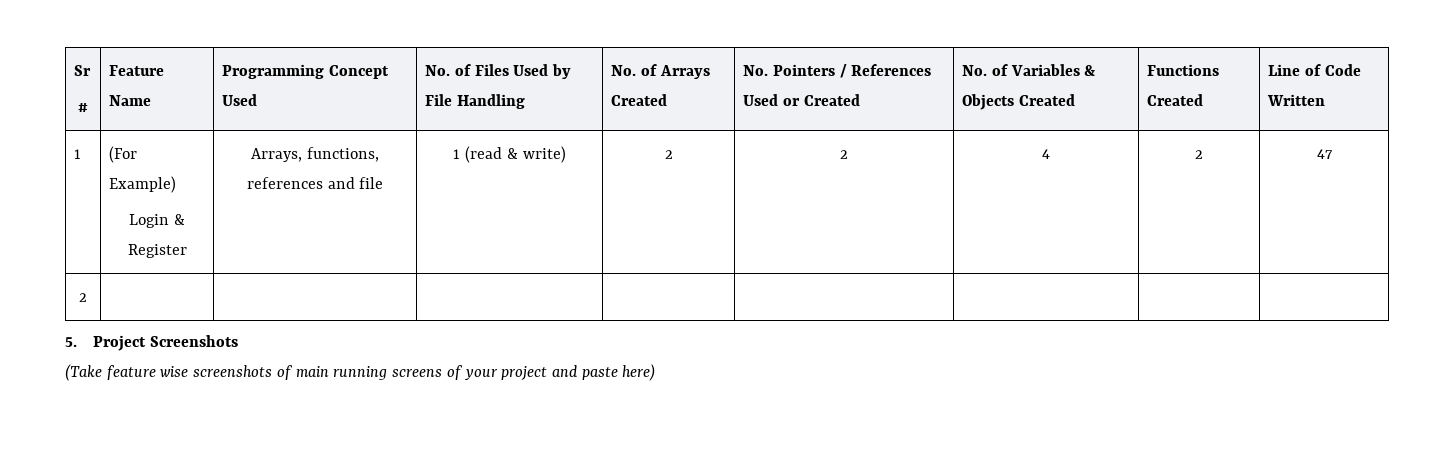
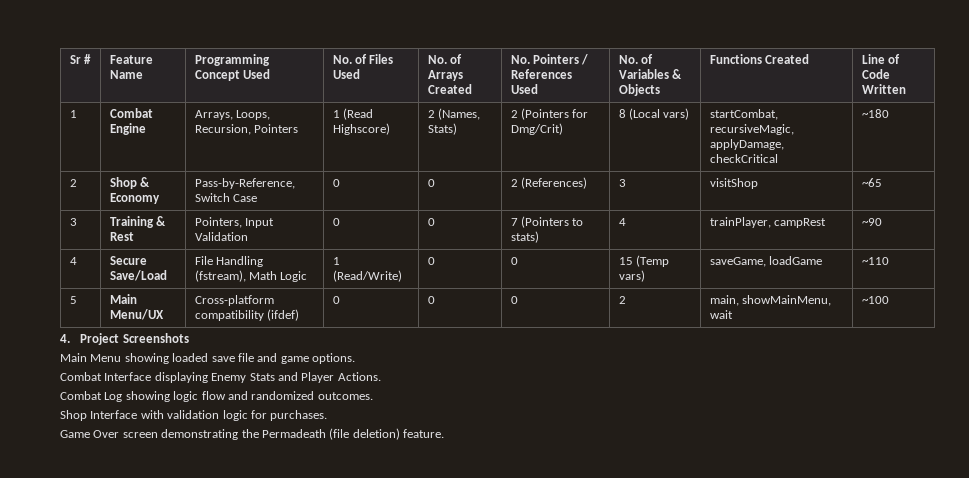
- Sr
- # | Feature Name | Programming Concept Used | No. of Files Used by File Handling | No. of Arrays Created | No. Pointers / References Used or Created | No. of Variables & Objects Created | Functions Created | Line of Code Written
+ Sr # | Feature Name | Programming Concept Used | No. of Files Used | No. of Arrays Created | No. Pointers / References Used | No. of Variables & Objects | Functions Created | Line of Code Written
- 1 | (For Example)
- Login & Register | Arrays, functions, references and file | 1 (read & write) | 2 | 2 | 4 | 2 | 47
- 2 | | | | | | | |
- 5. Project Screenshots
- (Take feature wise screenshots of main running screens of your project and paste here)
+ 1 | Combat Engine | Arrays, Loops, Recursion, Pointers | 1 (Read Highscore) | 2 (Names, Stats) | 2 (Pointers for Dmg/Crit) | 8 (Local vars) | startCombat, recursiveMagic, applyDamage, checkCritical | ~180
+ 2 | Shop & Economy | Pass-by-Reference, Switch Case | 0 | 0 | 2 (References) | 3 | visitShop | ~65
+ 3 | Training & Rest | Pointers, Input Validation | 0 | 0 | 7 (Pointers to stats) | 4 | trainPlayer, campRest | ~90
+ 4 | Secure Save/Load | File Handling (fstream), Math Logic | 1 (Read/Write) | 0 | 0 | 15 (Temp vars) | saveGame, loadGame | ~110
+ 5 | Main Menu/UX | Cross-platform compatibility (ifdef) | 0 | 0 | 0 | 2 | main, showMainMenu, wait | ~100
+ 4. Project Screenshots
+ Main Menu showing loaded save file and game options.
+ Combat Interface displaying Enemy Stats and Player Actions.
+ Combat Log showing logic flow and randomized outcomes.
+ Shop Interface with validation logic for purchases.
+ Game Over screen demonstrating the Permadeath (file deletion) feature.

